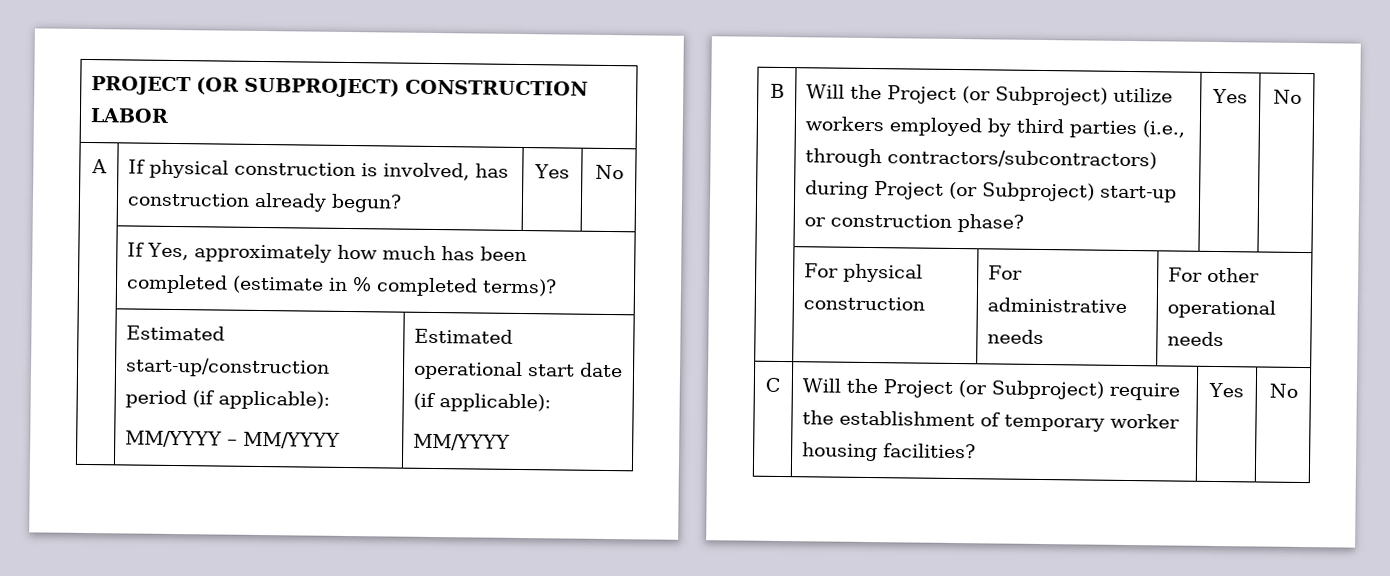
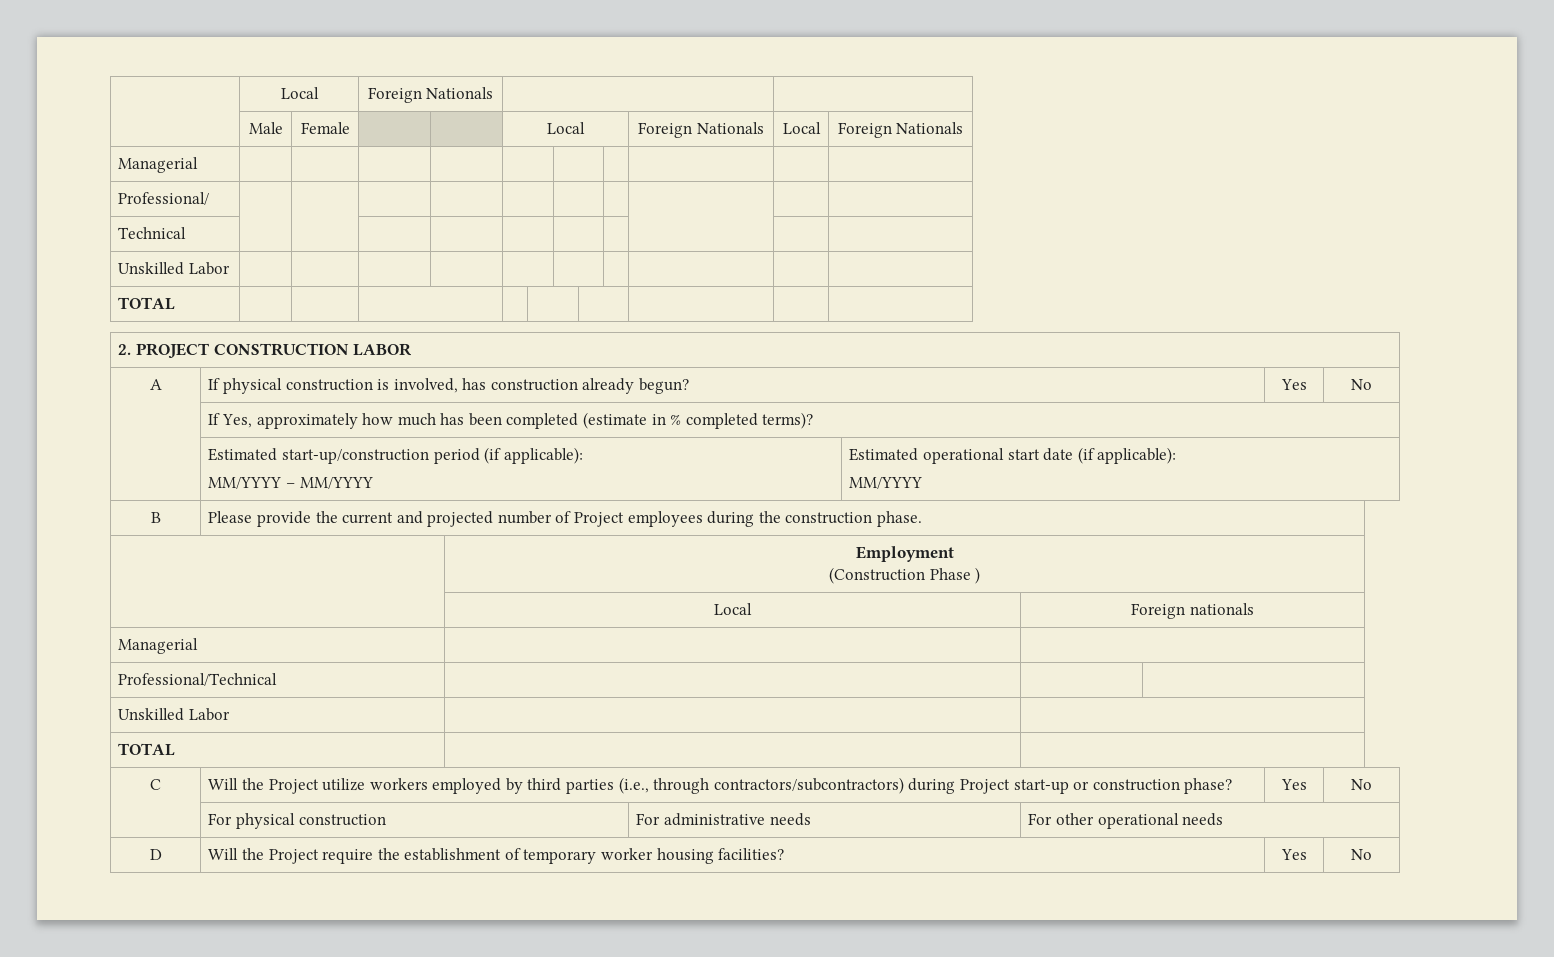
- PROJECT (OR SUBPROJECT) CONSTRUCTION LABOR
+ | Local | Foreign Nationals | |
+ | Male | Female | | | Local | Foreign Nationals | Local | Foreign Nationals
+ Managerial | | | | | | | | | |
+ Professional/ | | | | | | | | | |
+ Technical | | | | | | | | | |
+ Unskilled Labor | | | | | | | | | |
+ TOTAL | | | | | | | | |
+ 2. PROJECT CONSTRUCTION LABOR
- B | Will the Project (or Subproject) utilize workers employed by third parties (i.e., through contractors/subcontractors) during Project (or Subproject) start-up or construction phase? | Yes | No
+ B | Please provide the current and projected number of Project employees during the construction phase.
+ | Employment
+ (Construction Phase )
+ | Local | Foreign nationals
+ Managerial | |
+ Professional/Technical | | |
+ Unskilled Labor | |
+ TOTAL | |
+ C | Will the Project utilize workers employed by third parties (i.e., through contractors/subcontractors) during Project start-up or construction phase? | Yes | No
- C | Will the Project (or Subproject) require the establishment of temporary worker housing facilities? | Yes | No
+ D | Will the Project require the establishment of temporary worker housing facilities? | Yes | No

